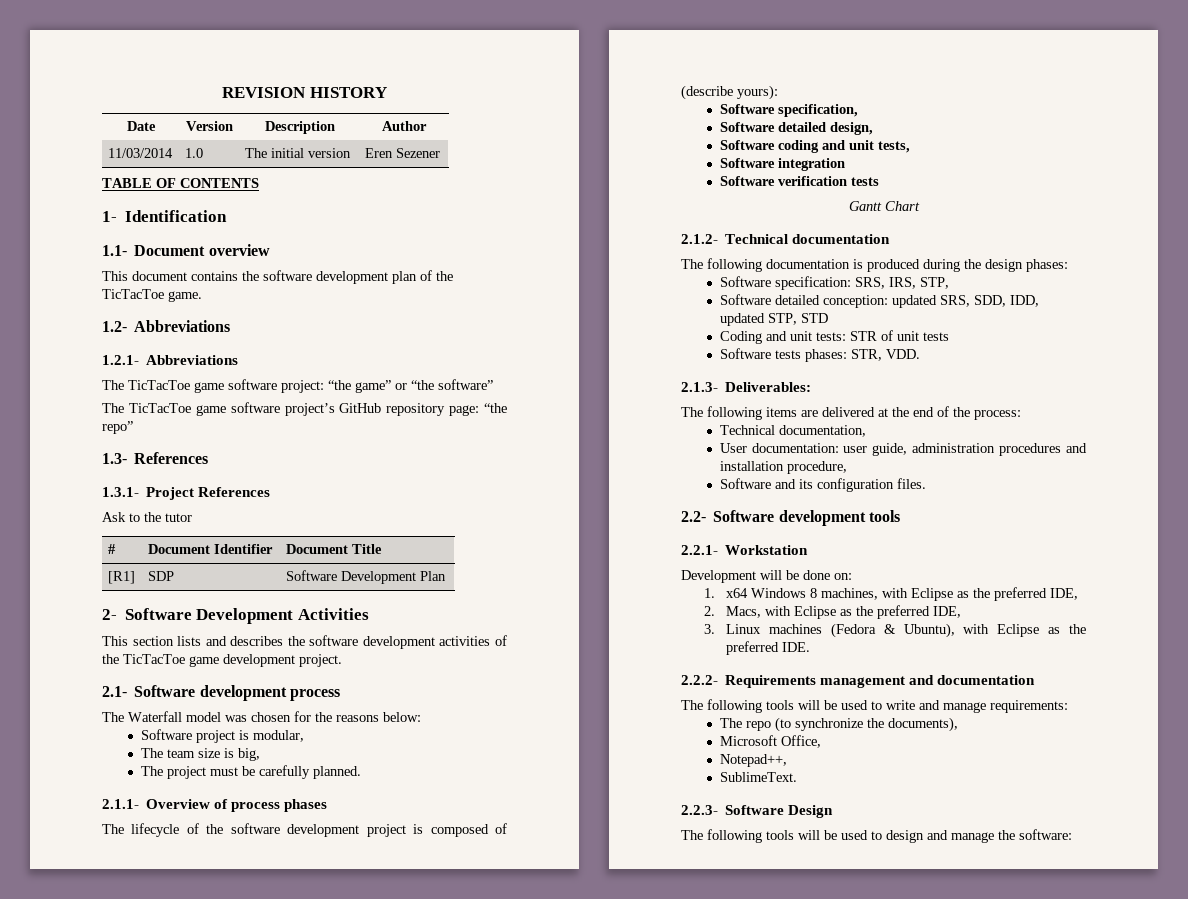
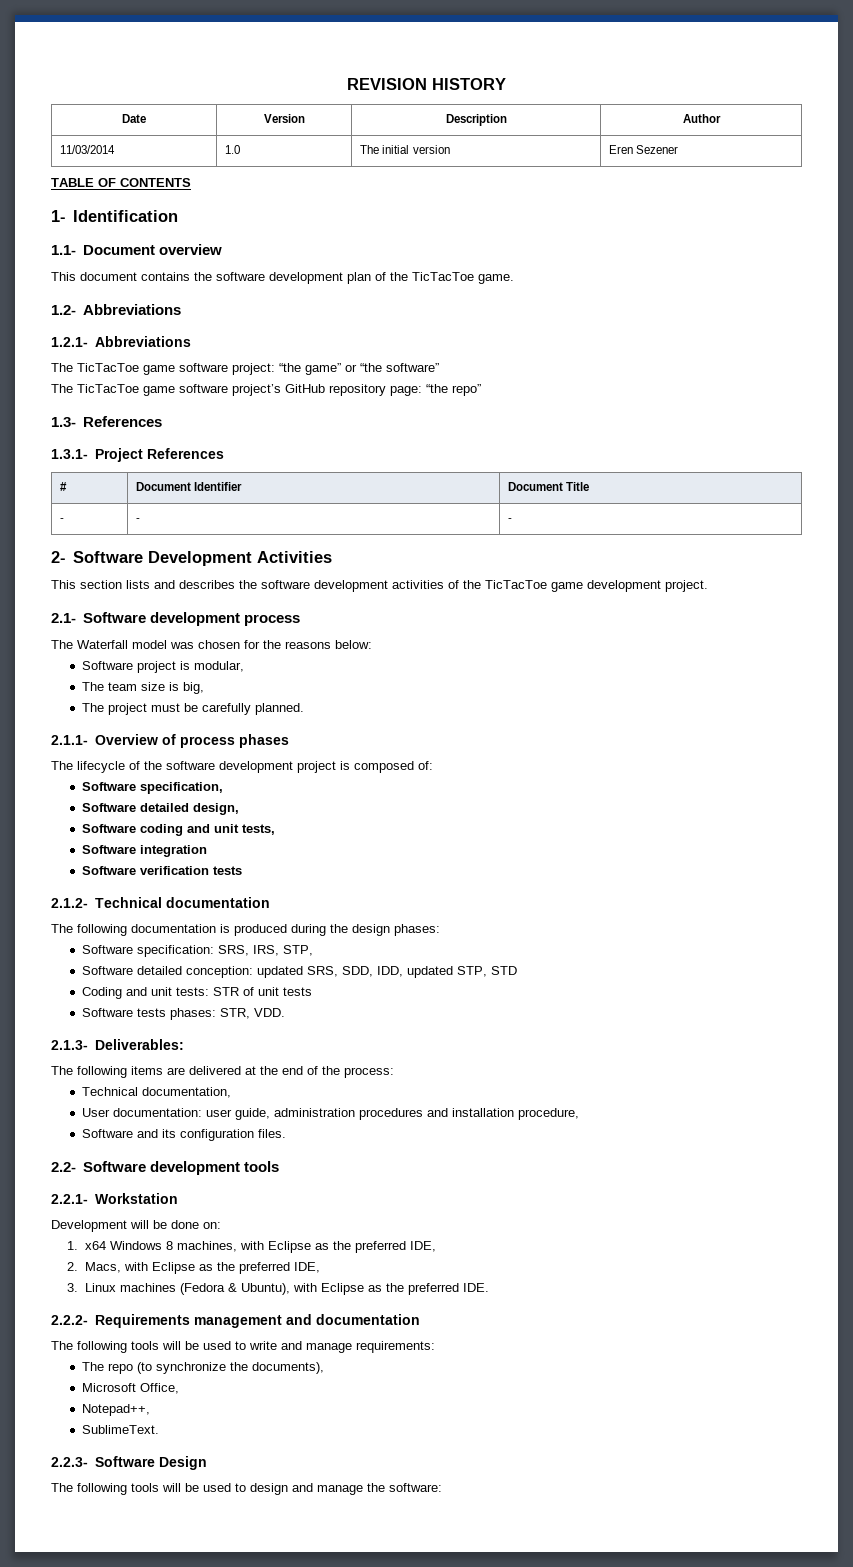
- Ask to the tutor
- [R1] | SDP | Software Development Plan
+ - | - | -
- The lifecycle of the software development project is composed of (describe yours):
+ The lifecycle of the software development project is composed of:
- Gantt Chart

